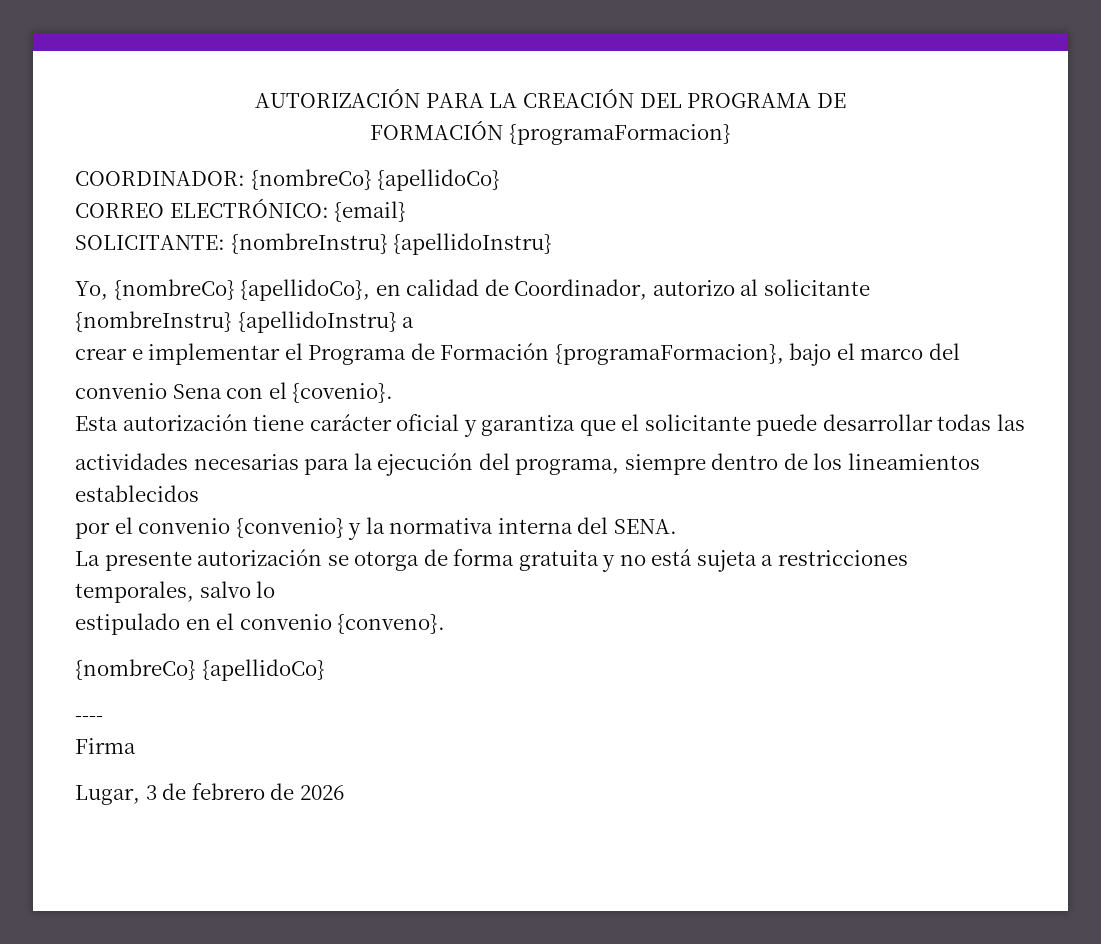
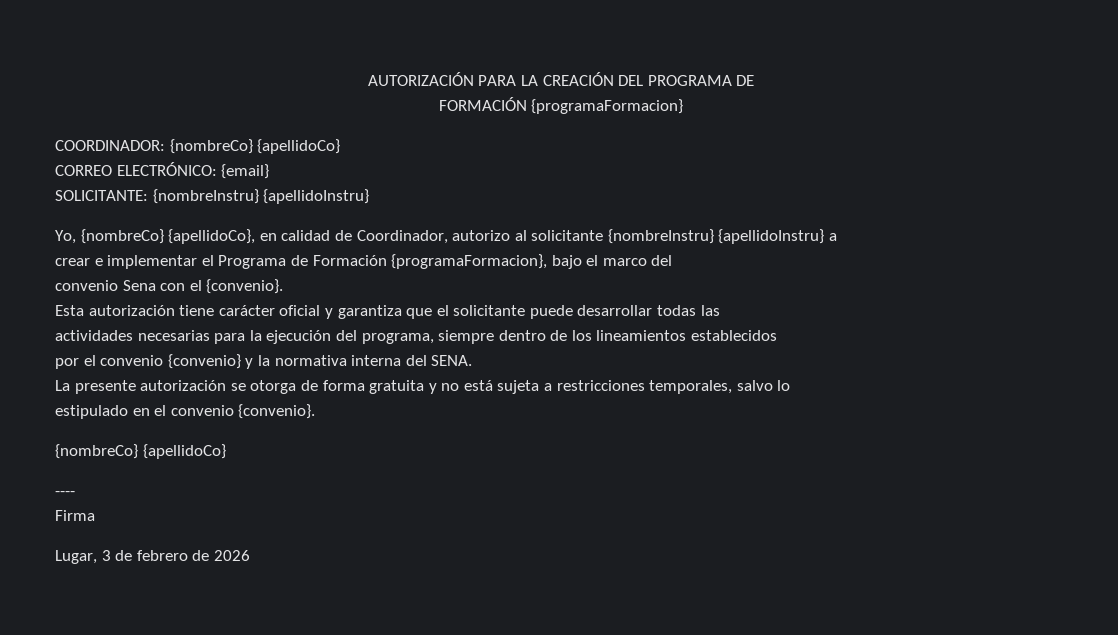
- convenio Sena con el {covenio}.
+ convenio Sena con el {convenio}.
- estipulado en el convenio {conveno}.
+ estipulado en el convenio {convenio}.

